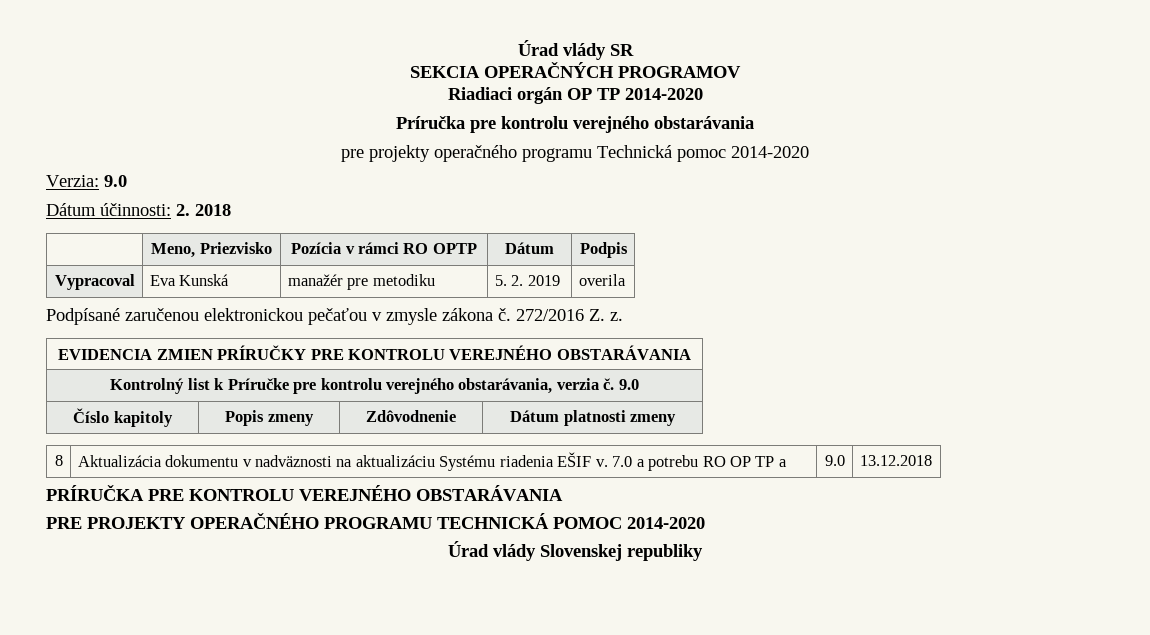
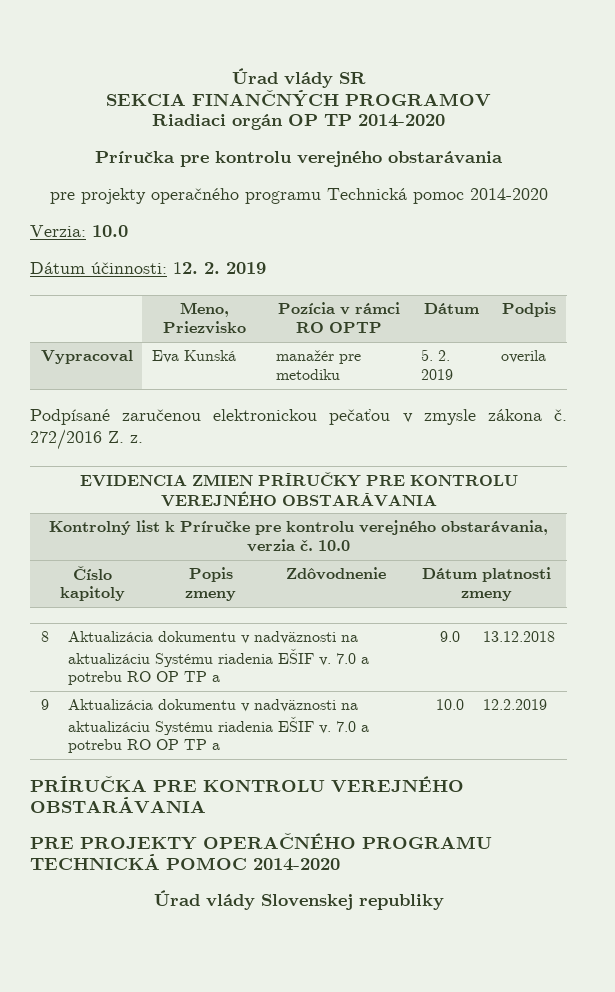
- SEKCIA OPERAČNÝCH PROGRAMOV
+ SEKCIA FINANČNÝCH PROGRAMOV
- Verzia: 9.0
+ Verzia: 10.0
- Dátum účinnosti: 2. 2018
+ Dátum účinnosti: 12. 2. 2019
- Kontrolný list k Príručke pre kontrolu verejného obstarávania, verzia č. 9.0
+ Kontrolný list k Príručke pre kontrolu verejného obstarávania, verzia č. 10.0
+ 9 | Aktualizácia dokumentu v nadväznosti na aktualizáciu Systému riadenia EŠIF v. 7.0 a potrebu RO OP TP a | 10.0 | 12.2.2019

